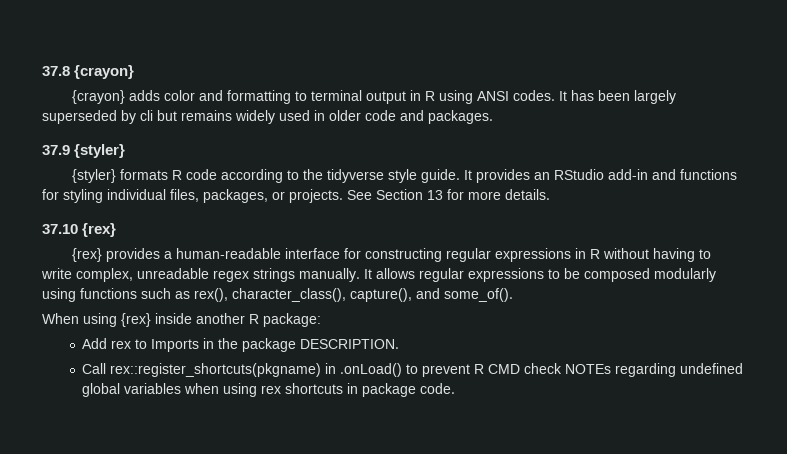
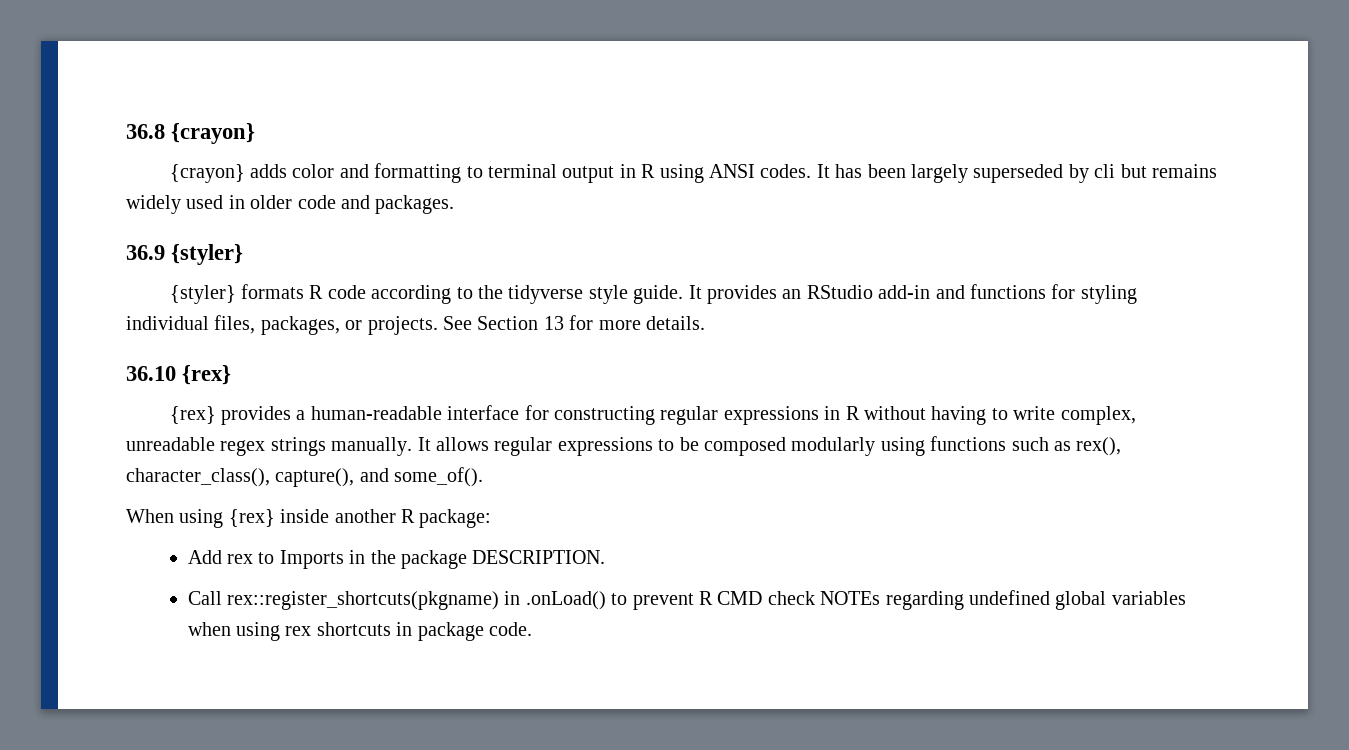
- 37.8 {crayon}
+ 36.8 {crayon}
- 37.9 {styler}
+ 36.9 {styler}
- 37.10 {rex}
+ 36.10 {rex}

